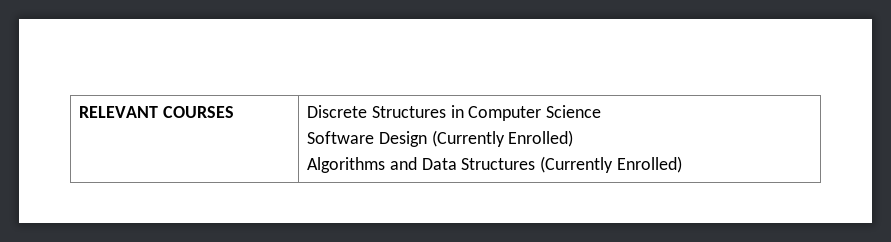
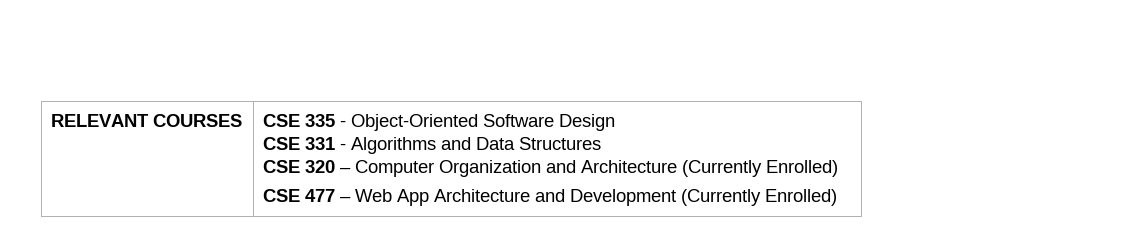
- RELEVANT COURSES | Discrete Structures in Computer Science
- Software Design (Currently Enrolled)
- Algorithms and Data Structures (Currently Enrolled)
+ RELEVANT COURSES | CSE 335 - Object-Oriented Software Design
+ CSE 331 - Algorithms and Data Structures
+ CSE 320 – Computer Organization and Architecture (Currently Enrolled)
+ CSE 477 – Web App Architecture and Development (Currently Enrolled)

